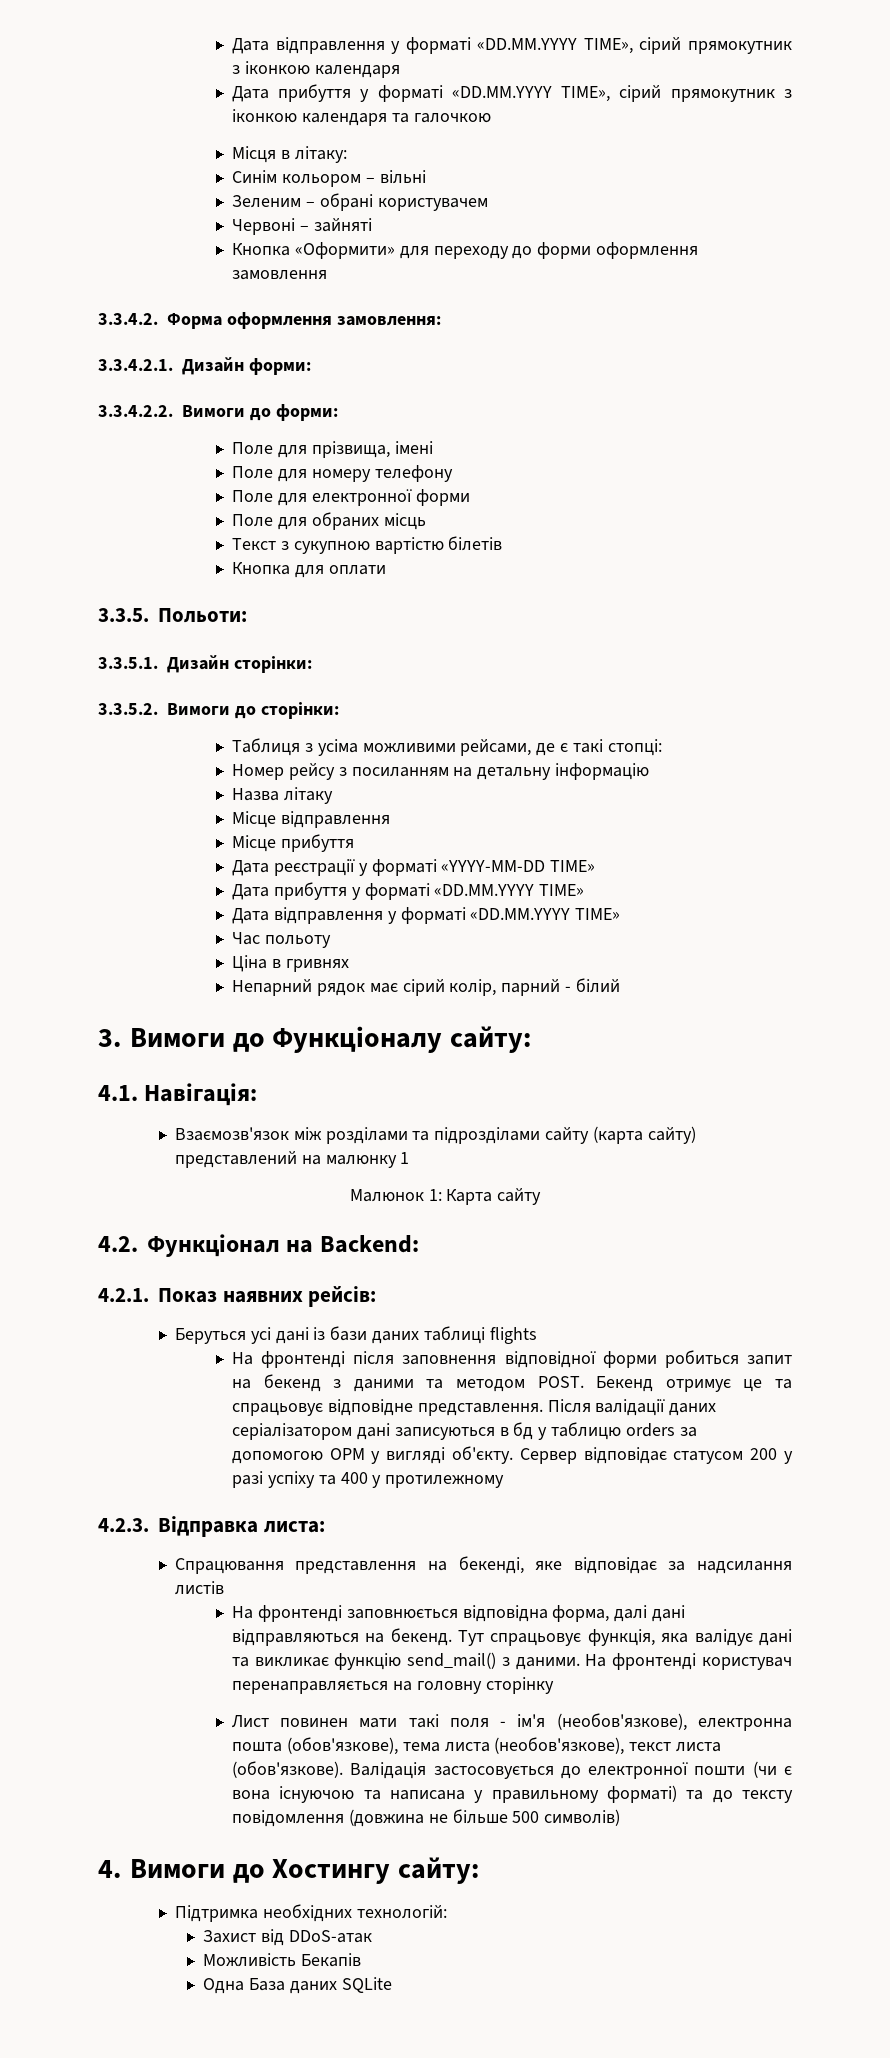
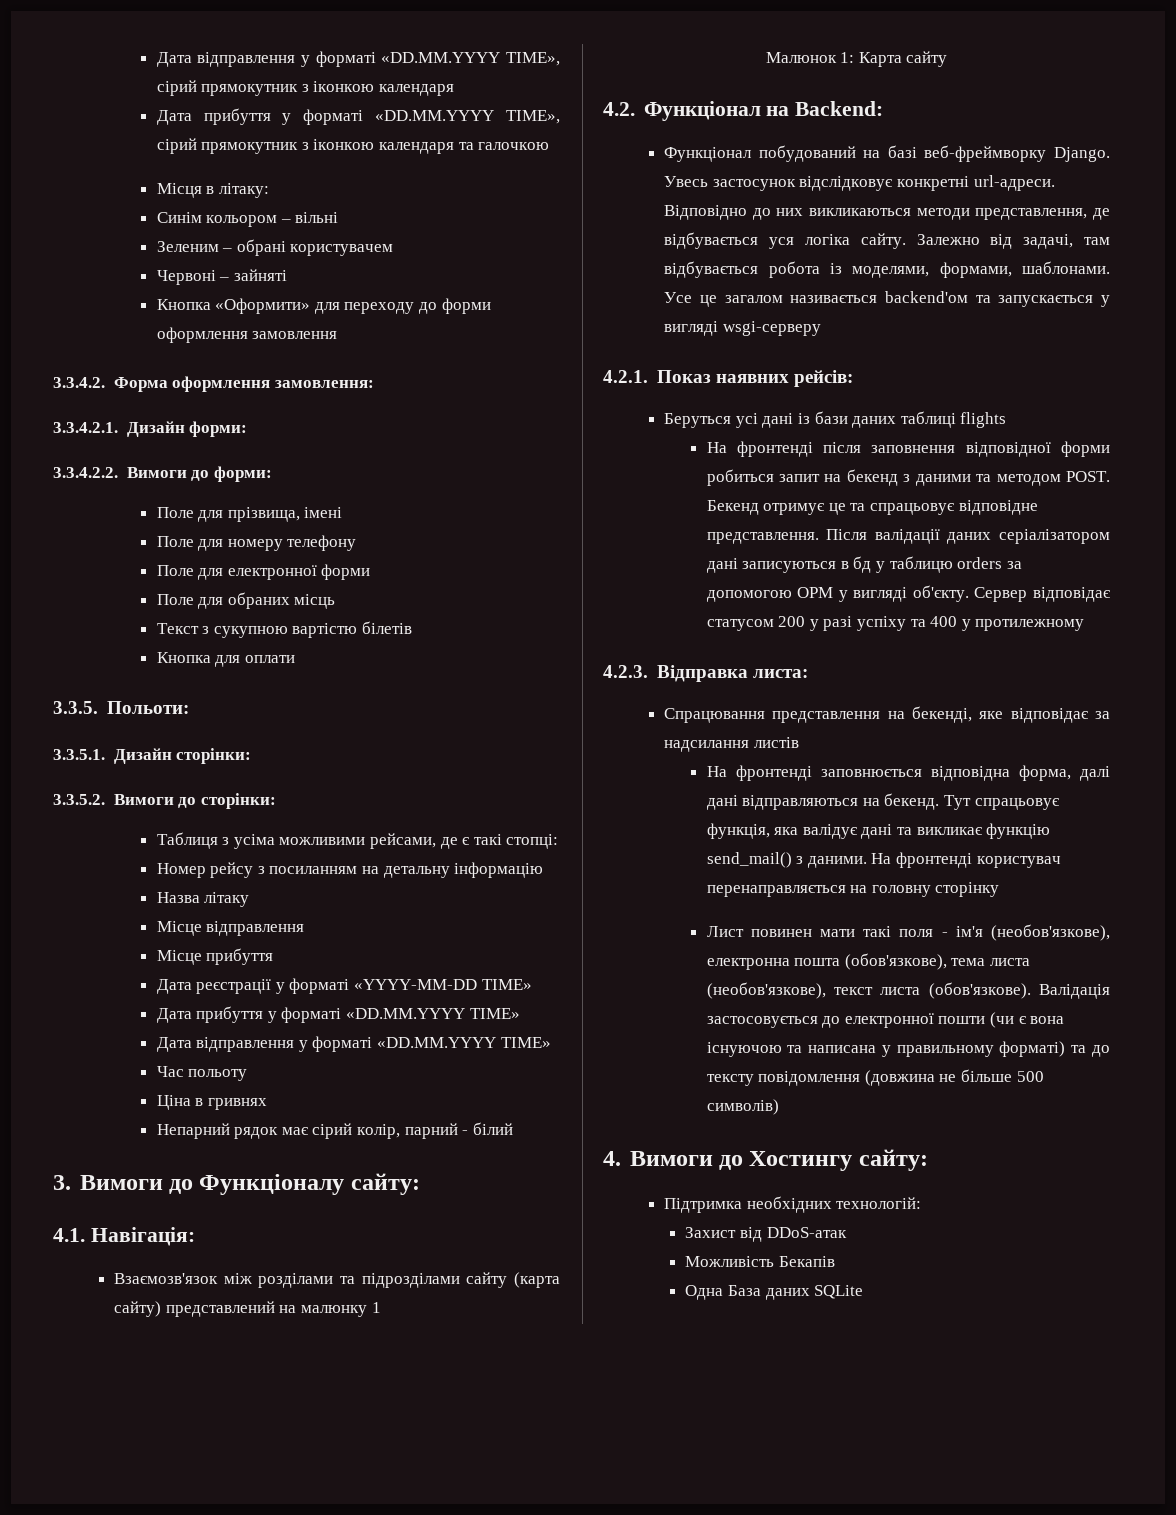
+ Функціонал побудований на базі веб-фреймворку Django. Увесь застосунок відслідковує конкретні url-адреси. Відповідно до них викликаються методи представлення, де відбувається уся логіка сайту. Залежно від задачі, там відбувається робота із моделями, формами, шаблонами. Усе це загалом називається backend'ом та запускається у вигляді wsgi-серверу

